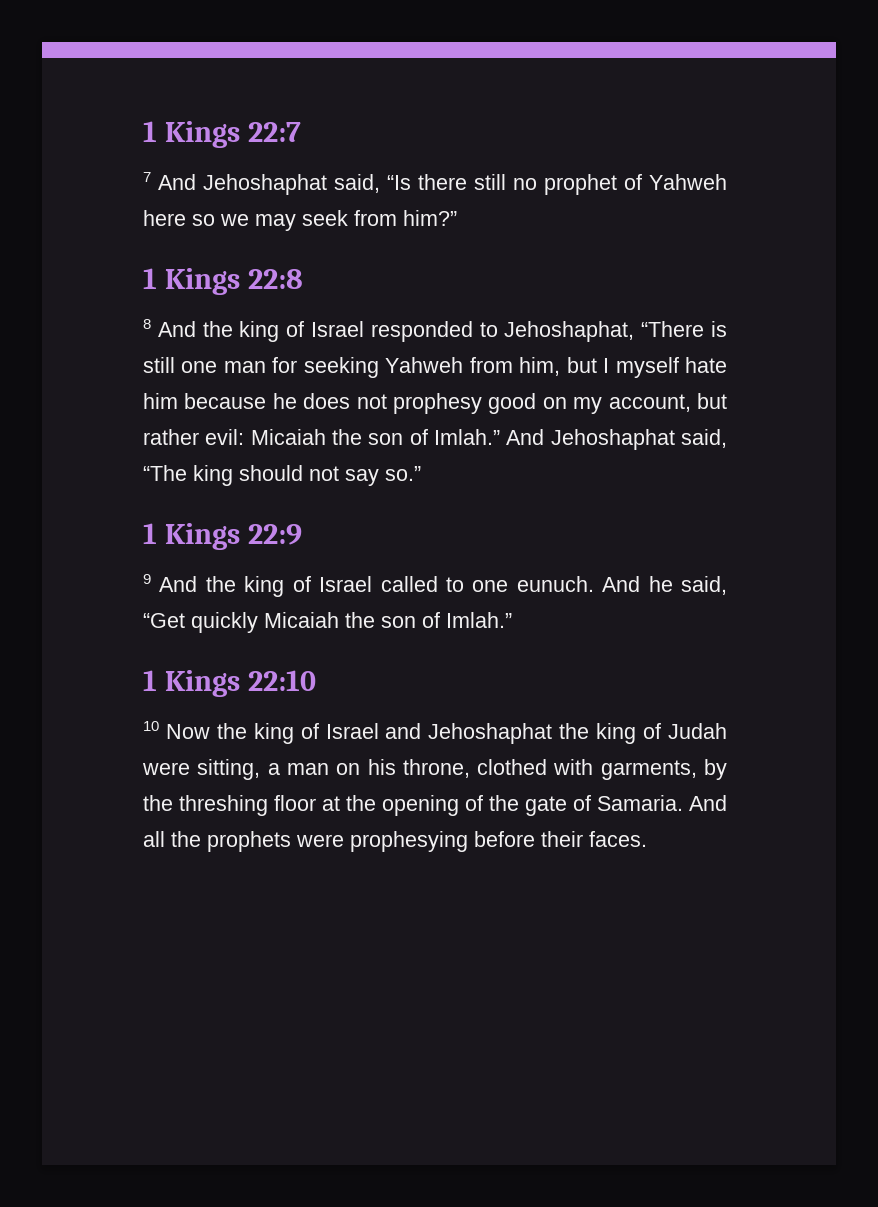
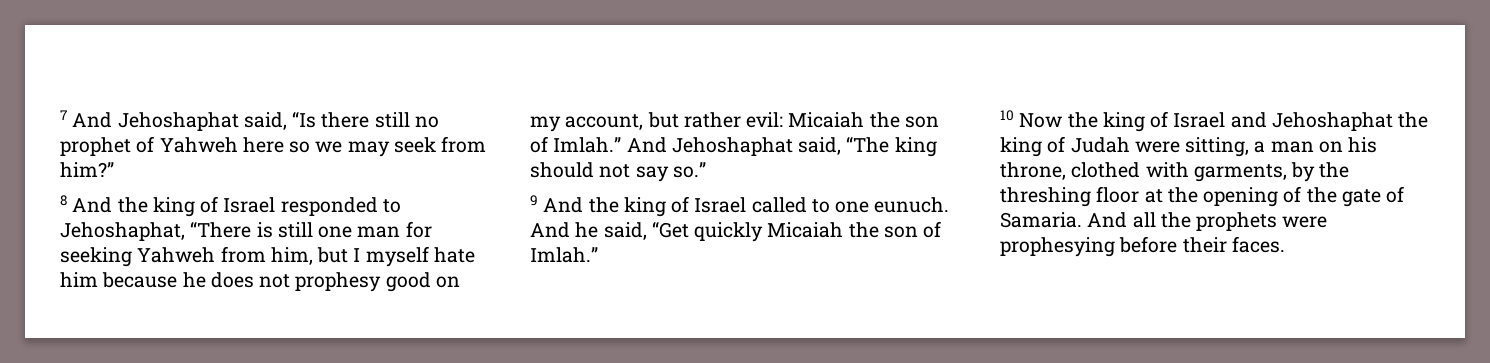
- 1 Kings 22:7
- 1 Kings 22:8
- 1 Kings 22:9
- 1 Kings 22:10

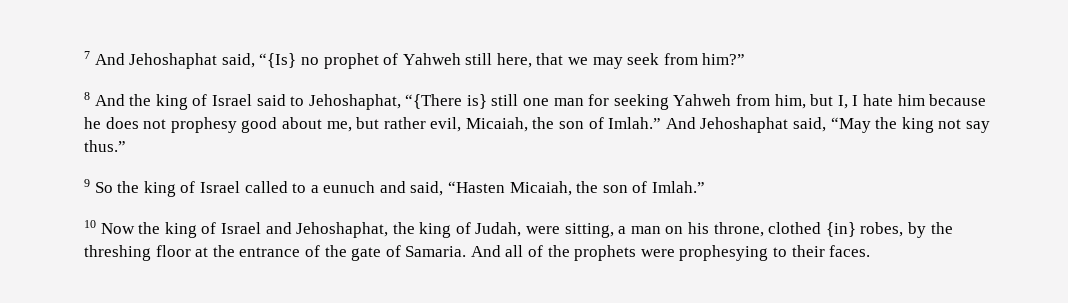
- 7 And Jehoshaphat said, “Is there still no prophet of Yahweh here so we may seek from him?”
+ 7 And Jehoshaphat said, “{Is} no prophet of Yahweh still here, that we may seek from him?”
- 8 And the king of Israel responded to Jehoshaphat, “There is still one man for seeking Yahweh from him, but I myself hate him because he does not prophesy good on my account, but rather evil: Micaiah the son of Imlah.”
+ 8 And the king of Israel said to Jehoshaphat, “{There is} still one man for seeking Yahweh from him, but I, I hate him because he does not prophesy good about me, but rather evil, Micaiah, the son of Imlah.”
- And Jehoshaphat said, “The king should not say so.”
+ And Jehoshaphat said, “May the king not say thus.”
- 9 And the king of Israel called to one eunuch. And he said, “Get quickly Micaiah the son of Imlah.”
+ 9 So the king of Israel called to a eunuch and said, “Hasten Micaiah, the son of Imlah.”
- 10 Now the king of Israel and Jehoshaphat the king of Judah were sitting, a man on his throne, clothed with garments, by the threshing floor at the opening of the gate of Samaria.
+ 10 Now the king of Israel and Jehoshaphat, the king of Judah, were sitting, a man on his throne, clothed {in} robes, by the threshing floor at the entrance of the gate of Samaria.
- And all the prophets were prophesying before their faces.
+ And all of the prophets were prophesying to their faces.

